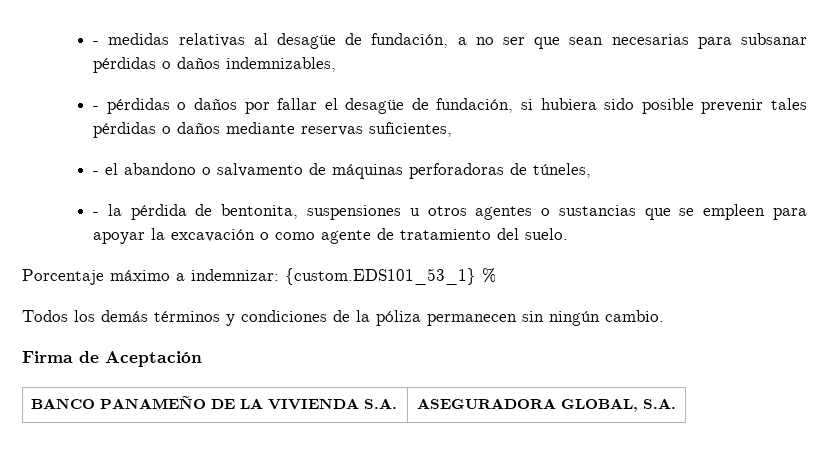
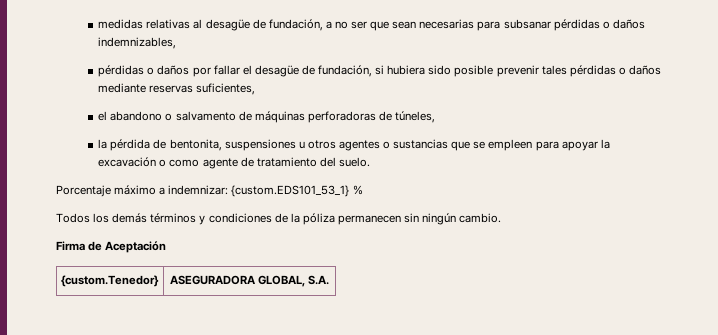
- - medidas relativas al desagüe de fundación, a no ser que sean necesarias para subsanar pérdidas o daños indemnizables,
+ medidas relativas al desagüe de fundación, a no ser que sean necesarias para subsanar pérdidas o daños indemnizables,
- - pérdidas o daños por fallar el desagüe de fundación, si hubiera sido posible prevenir tales pérdidas o daños mediante reservas suficientes,
+ pérdidas o daños por fallar el desagüe de fundación, si hubiera sido posible prevenir tales pérdidas o daños mediante reservas suficientes,
- - el abandono o salvamento de máquinas perforadoras de túneles,
+ el abandono o salvamento de máquinas perforadoras de túneles,
- - la pérdida de bentonita, suspensiones u otros agentes o sustancias que se empleen para apoyar la excavación o como agente de tratamiento del suelo.
+ la pérdida de bentonita, suspensiones u otros agentes o sustancias que se empleen para apoyar la excavación o como agente de tratamiento del suelo.
- BANCO PANAMEÑO DE LA VIVIENDA S.A. | ASEGURADORA GLOBAL, S.A.
+ {custom.Tenedor} | ASEGURADORA GLOBAL, S.A.

